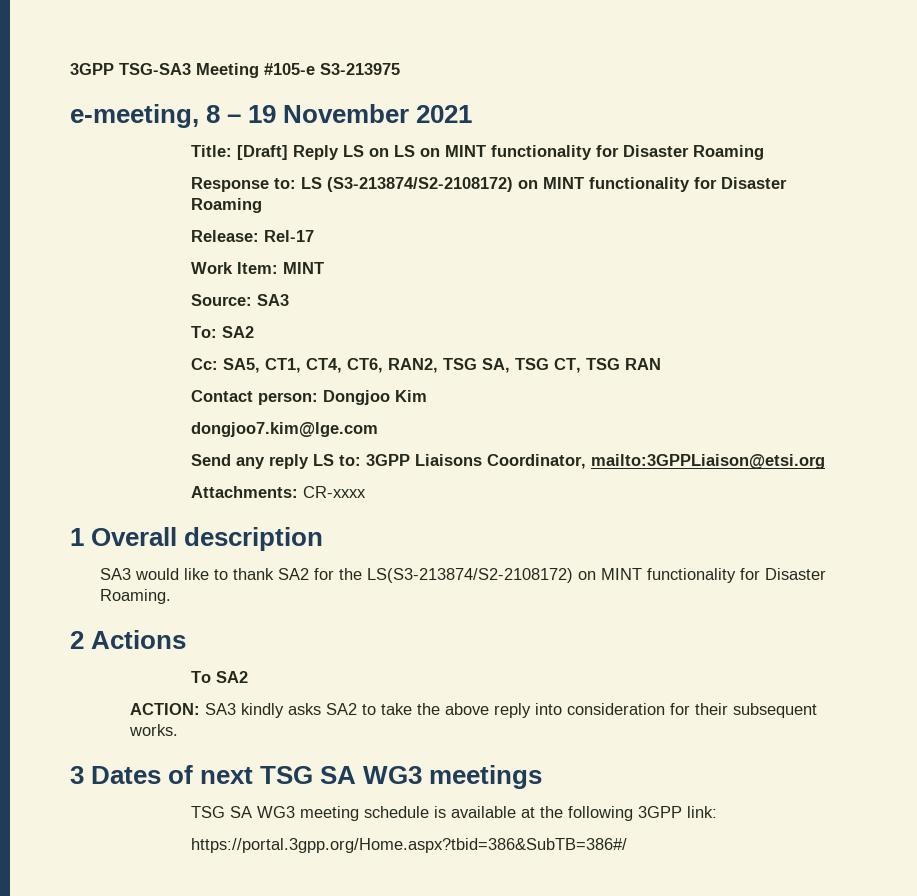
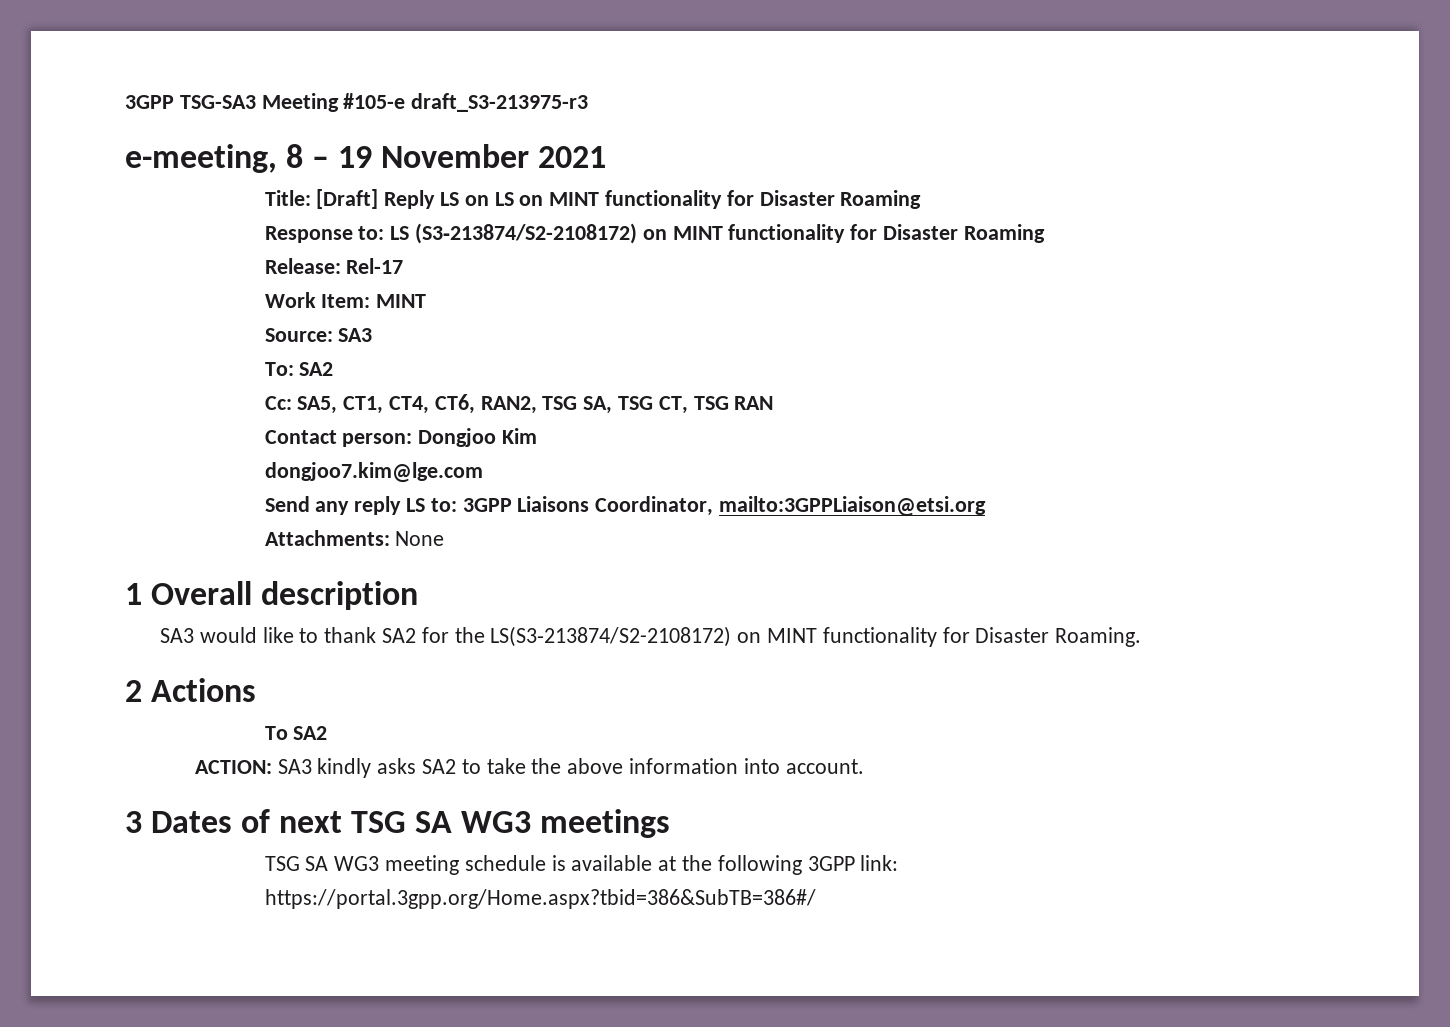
- 3GPP TSG-SA3 Meeting #105-e S3-213975
+ 3GPP TSG-SA3 Meeting #105-e draft_S3-213975-r3
- Attachments: CR-xxxx
+ Attachments: None
- ACTION: SA3 kindly asks SA2 to take the above reply into consideration for their subsequent works.
+ ACTION: SA3 kindly asks SA2 to take the above information into account.

